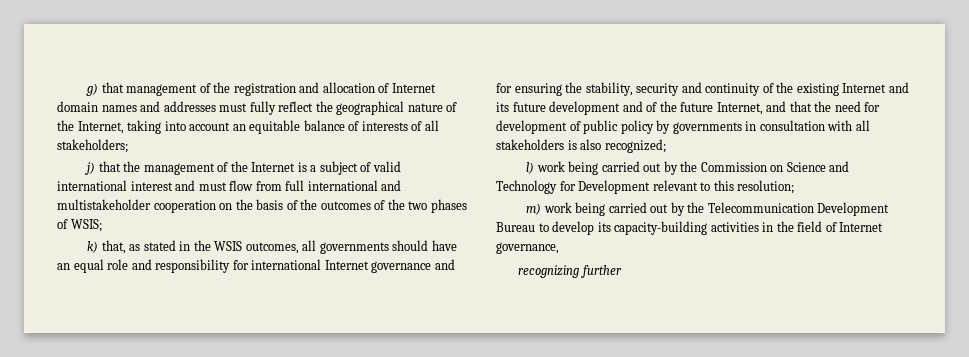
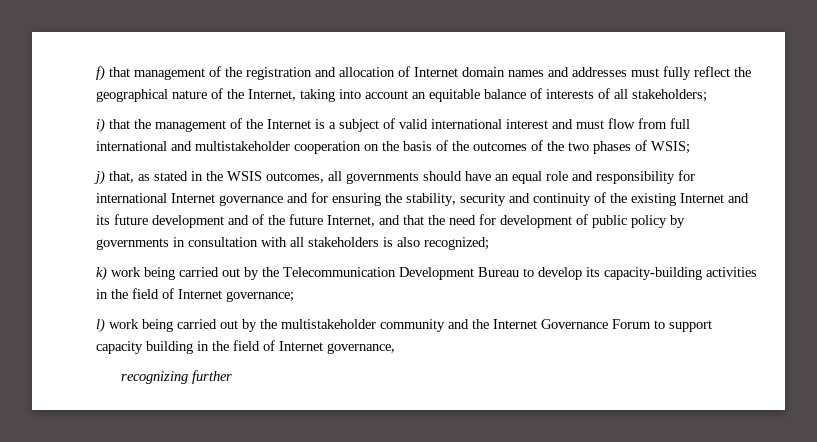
- g) that management of the registration and allocation of Internet domain names and addresses must fully reflect the geographical nature of the Internet, taking into account an equitable balance of interests of all stakeholders;
+ f) that management of the registration and allocation of Internet domain names and addresses must fully reflect the geographical nature of the Internet, taking into account an equitable balance of interests of all stakeholders;
- j) that the management of the Internet is a subject of valid international interest and must flow from full international and multistakeholder cooperation on the basis of the outcomes of the two phases of WSIS;
+ i) that the management of the Internet is a subject of valid international interest and must flow from full international and multistakeholder cooperation on the basis of the outcomes of the two phases of WSIS;
- k) that, as stated in the WSIS outcomes, all governments should have an equal role and responsibility for international Internet governance and for ensuring the stability, security and continuity of the existing Internet and its future development and of the future Internet, and that the need for development of public policy by governments in consultation with all stakeholders is also recognized;
+ j) that, as stated in the WSIS outcomes, all governments should have an equal role and responsibility for international Internet governance and for ensuring the stability, security and continuity of the existing Internet and its future development and of the future Internet, and that the need for development of public policy by governments in consultation with all stakeholders is also recognized;
- l) work being carried out by the Commission on Science and Technology for Development relevant to this resolution;
- m) work being carried out by the Telecommunication Development Bureau to develop its capacity-building activities in the field of Internet governance,
+ k) work being carried out by the Telecommunication Development Bureau to develop its capacity-building activities in the field of Internet governance;
+ l) work being carried out by the multistakeholder community and the Internet Governance Forum to support capacity building in the field of Internet governance,

